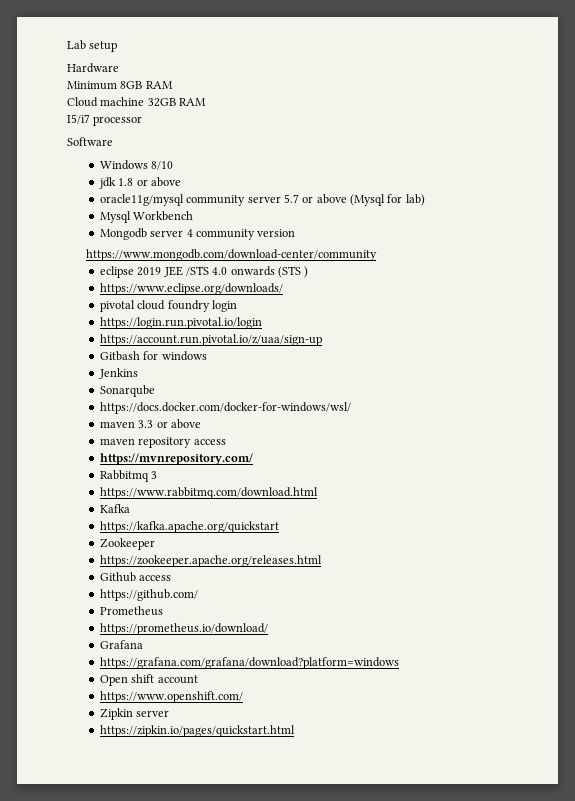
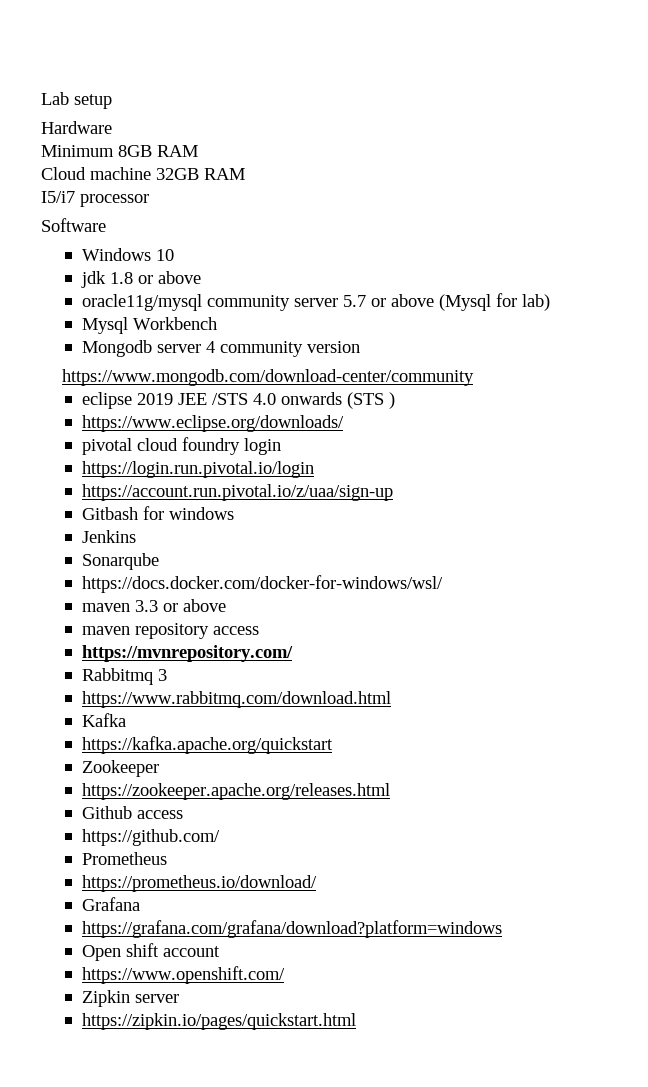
- Windows 8/10
+ Windows 10

